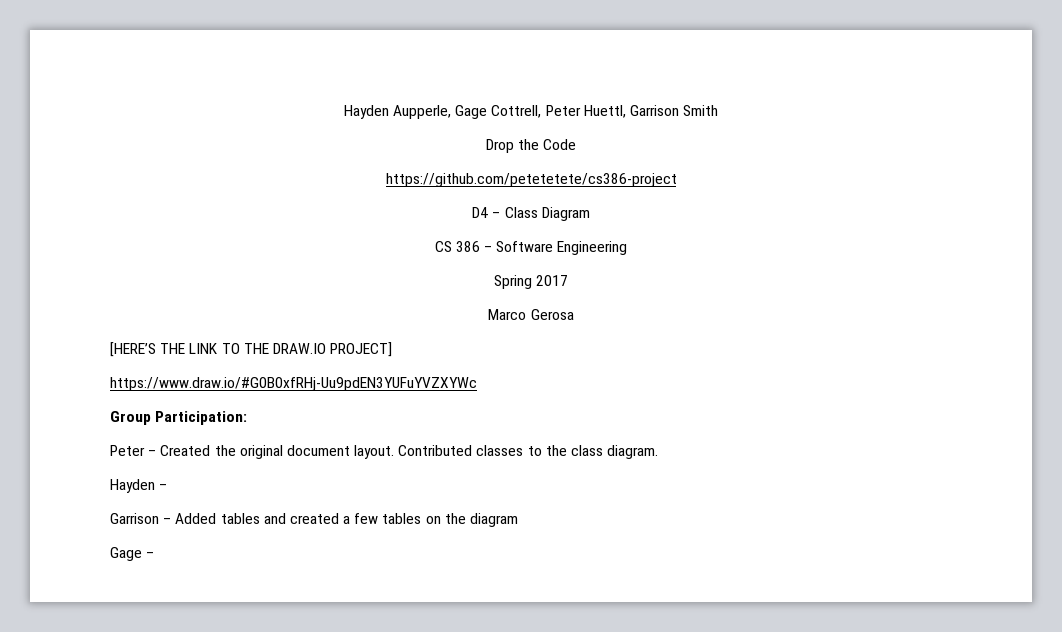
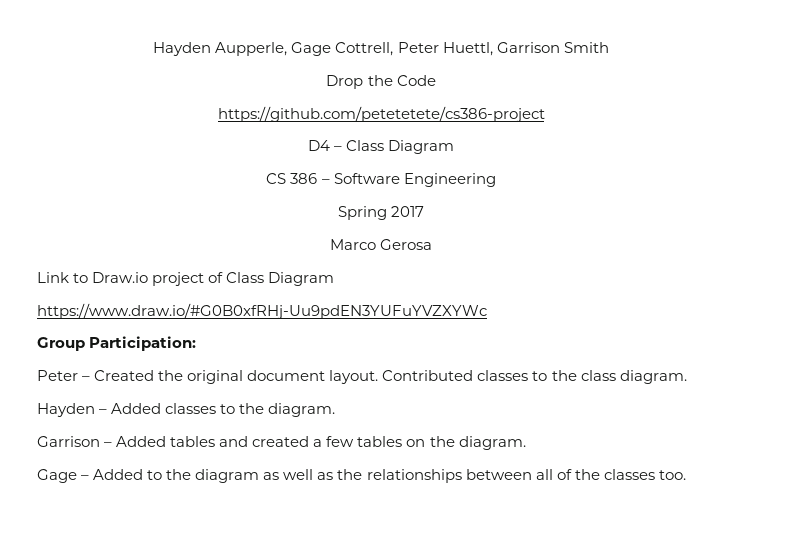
- [HERE’S THE LINK TO THE DRAW.IO PROJECT]
+ Link to Draw.io project of Class Diagram
- Hayden –
+ Hayden – Added classes to the diagram.
- Garrison – Added tables and created a few tables on the diagram
+ Garrison – Added tables and created a few tables on the diagram.
- Gage –
+ Gage – Added to the diagram as well as the relationships between all of the classes too.

